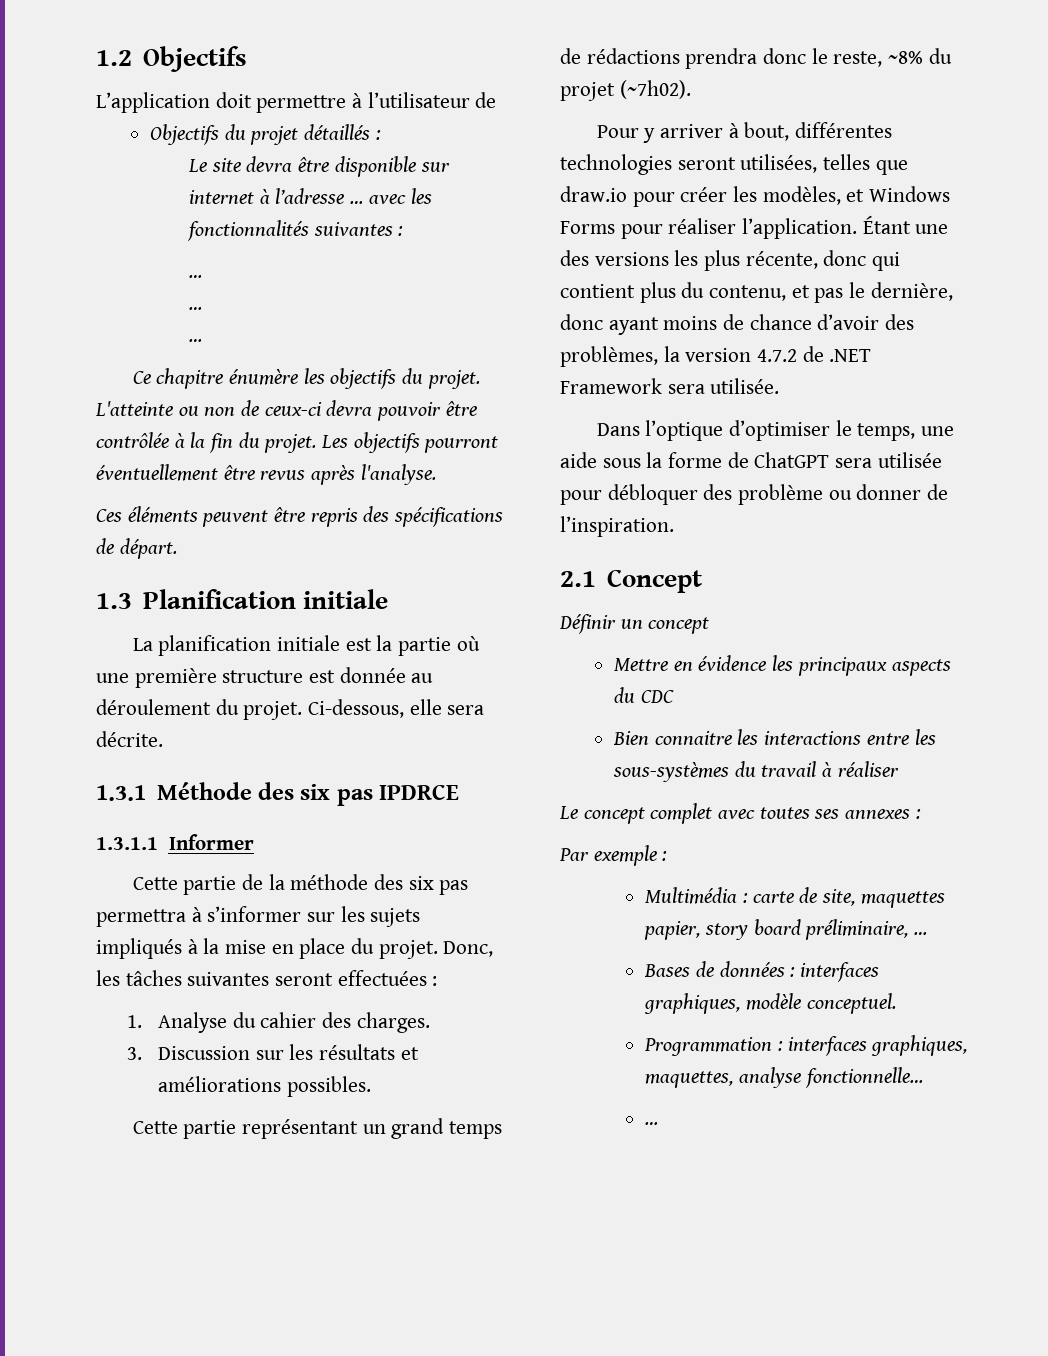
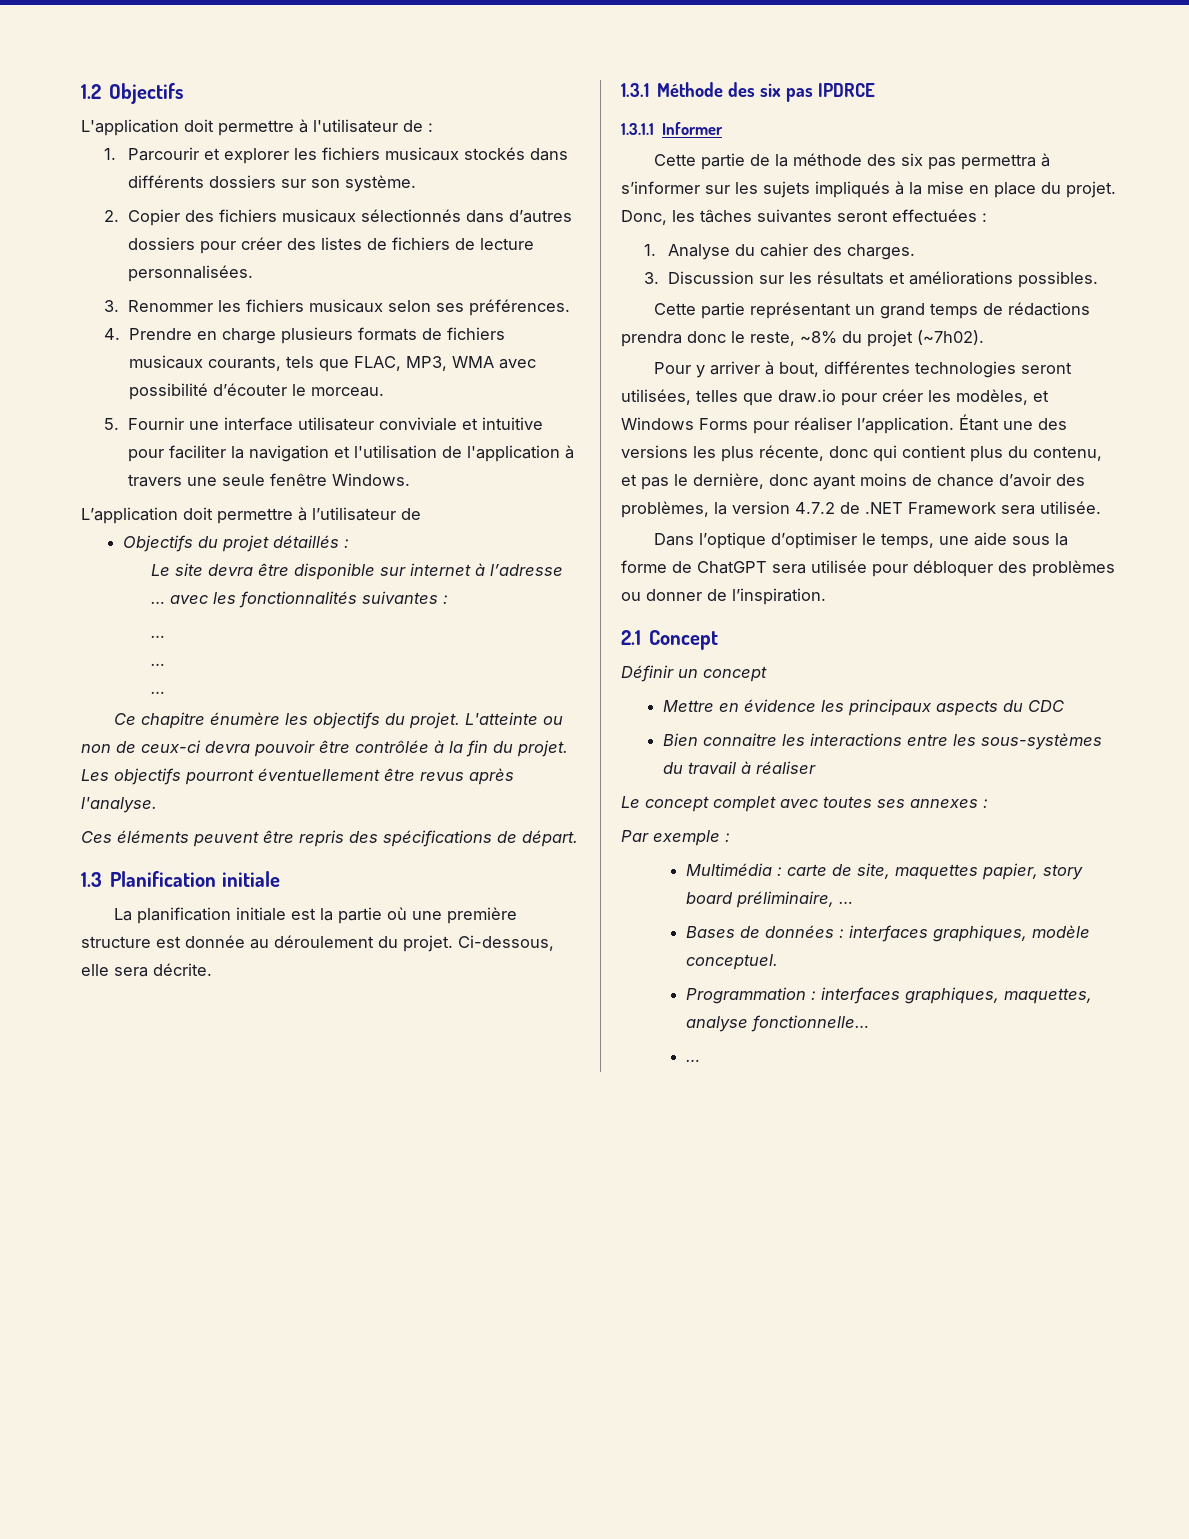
+ L'application doit permettre à l'utilisateur de :
+ 1. Parcourir et explorer les fichiers musicaux stockés dans différents dossiers sur son système.
+ 2. Copier des fichiers musicaux sélectionnés dans d’autres dossiers pour créer des listes de fichiers de lecture personnalisées.
+ 3. Renommer les fichiers musicaux selon ses préférences.
+ 4. Prendre en charge plusieurs formats de fichiers musicaux courants, tels que FLAC, MP3, WMA avec possibilité d’écouter le morceau.
+ 5. Fournir une interface utilisateur conviviale et intuitive pour faciliter la navigation et l'utilisation de l'application à travers une seule fenêtre Windows.
- Dans l’optique d’optimiser le temps, une aide sous la forme de ChatGPT sera utilisée pour débloquer des problème ou donner de l’inspiration.
+ Dans l’optique d’optimiser le temps, une aide sous la forme de ChatGPT sera utilisée pour débloquer des problèmes ou donner de l’inspiration.

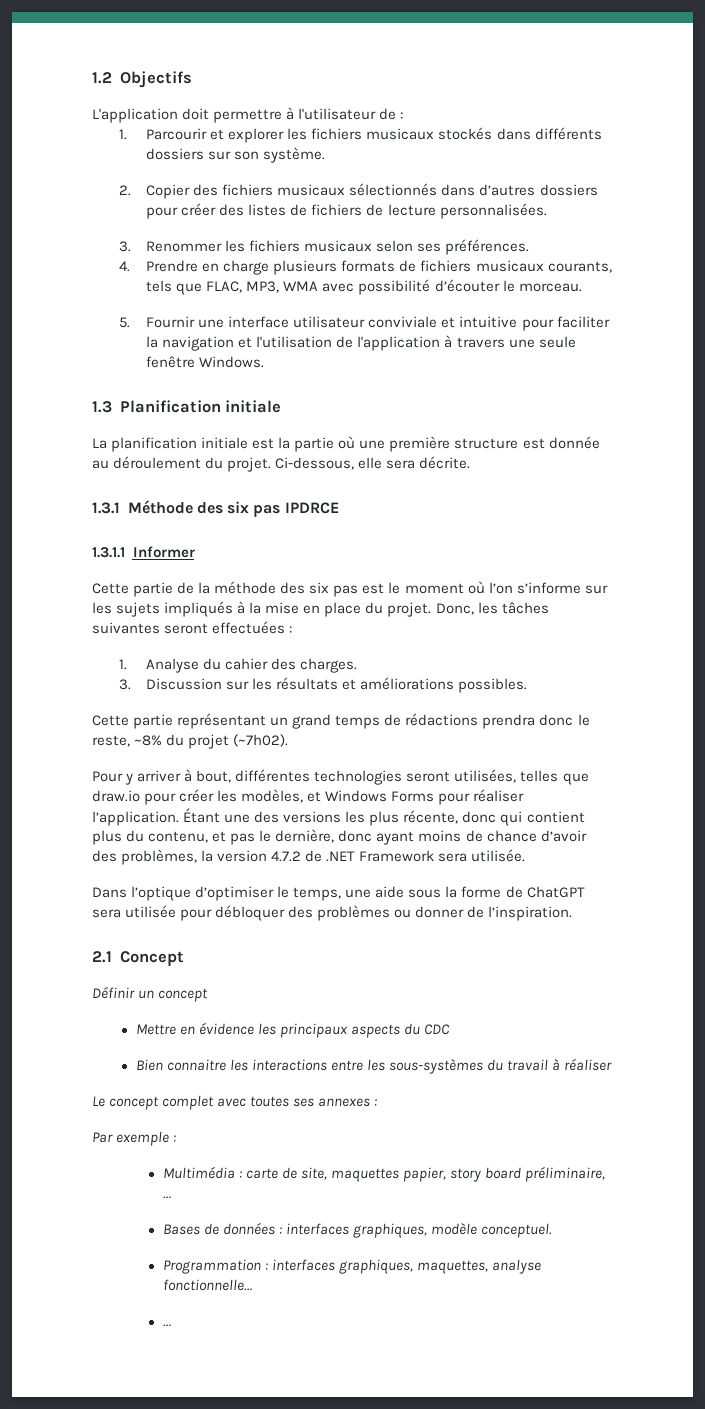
  5. Fournir une interface utilisateur conviviale et intuitive pour faciliter la navigation et l'utilisation de l'application à travers une seule fenêtre Windows.
- L’application doit permettre à l’utilisateur de
- Objectifs du projet détaillés :
- Le site devra être disponible sur internet à l’adresse … avec les fonctionnalités suivantes :
- …
- …
- …
- Ce chapitre énumère les objectifs du projet. L'atteinte ou non de ceux-ci devra pouvoir être contrôlée à la fin du projet. Les objectifs pourront éventuellement être revus après l'analyse.
- Ces éléments peuvent être repris des spécifications de départ.
- Cette partie de la méthode des six pas permettra à s’informer sur les sujets impliqués à la mise en place du projet.
+ Cette partie de la méthode des six pas est le moment où l’on s’informe sur les sujets impliqués à la mise en place du projet.

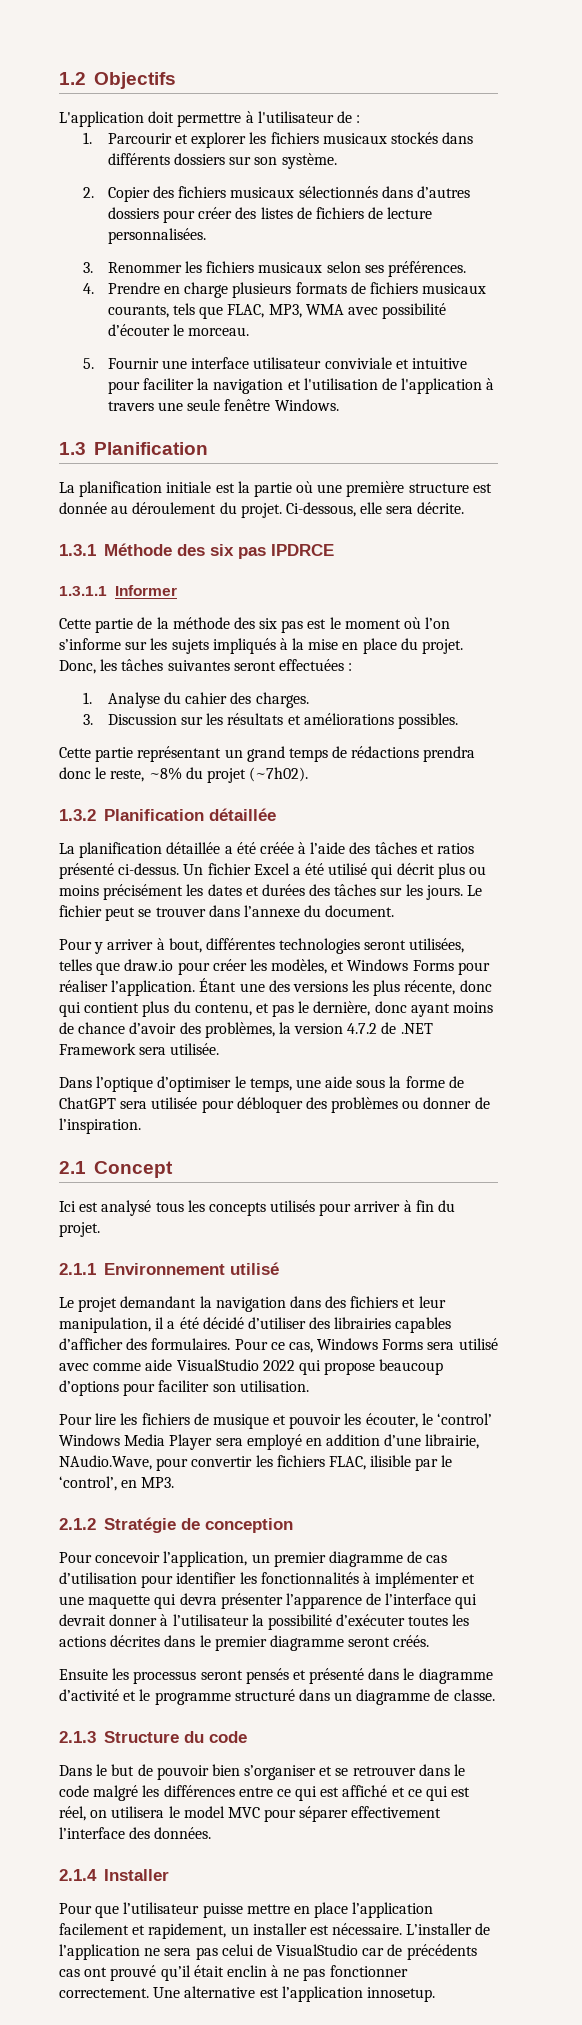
- 1.3 Planification initiale
+ 1.3 Planification
+ 1.3.2 Planification détaillée
+ La planification détaillée a été créée à l’aide des tâches et ratios présenté ci-dessus. Un fichier Excel a été utilisé qui décrit plus ou moins précisément les dates et durées des tâches sur les jours. Le fichier peut se trouver dans l’annexe du document.
- Définir un concept
- Mettre en évidence les principaux aspects du CDC
- Bien connaitre les interactions entre les sous-systèmes du travail à réaliser
- Le concept complet avec toutes ses annexes :
- Par exemple :
- Multimédia : carte de site, maquettes papier, story board préliminaire, …
- Bases de données : interfaces graphiques, modèle conceptuel.
- Programmation : interfaces graphiques, maquettes, analyse fonctionnelle…
- …
+ Ici est analysé tous les concepts utilisés pour arriver à fin du projet.
+ 2.1.1 Environnement utilisé
+ Le projet demandant la navigation dans des fichiers et leur manipulation, il a été décidé d’utiliser des librairies capables d’afficher des formulaires. Pour ce cas, Windows Forms sera utilisé avec comme aide VisualStudio 2022 qui propose beaucoup d’options pour faciliter son utilisation.
+ Pour lire les fichiers de musique et pouvoir les écouter, le ‘control’ Windows Media Player sera employé en addition d’une librairie, NAudio.Wave, pour convertir les fichiers FLAC, ilisible par le ‘control’, en MP3.
+ 2.1.2 Stratégie de conception
+ Pour concevoir l’application, un premier diagramme de cas d’utilisation pour identifier les fonctionnalités à implémenter et une maquette qui devra présenter l’apparence de l’interface qui devrait donner à l’utilisateur la possibilité d’exécuter toutes les actions décrites dans le premier diagramme seront créés.
+ Ensuite les processus seront pensés et présenté dans le diagramme d’activité et le programme structuré dans un diagramme de classe.
+ 2.1.3 Structure du code
+ Dans le but de pouvoir bien s’organiser et se retrouver dans le code malgré les différences entre ce qui est affiché et ce qui est réel, on utilisera le model MVC pour séparer effectivement l’interface des données.
+ 2.1.4 Installer
+ Pour que l’utilisateur puisse mettre en place l’application facilement et rapidement, un installer est nécessaire. L’installer de l’application ne sera pas celui de VisualStudio car de précédents cas ont prouvé qu’il était enclin à ne pas fonctionner correctement. Une alternative est l’application innosetup.

